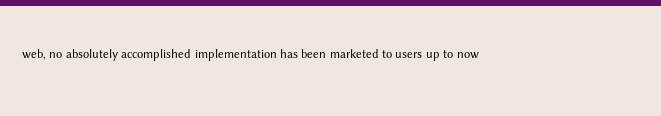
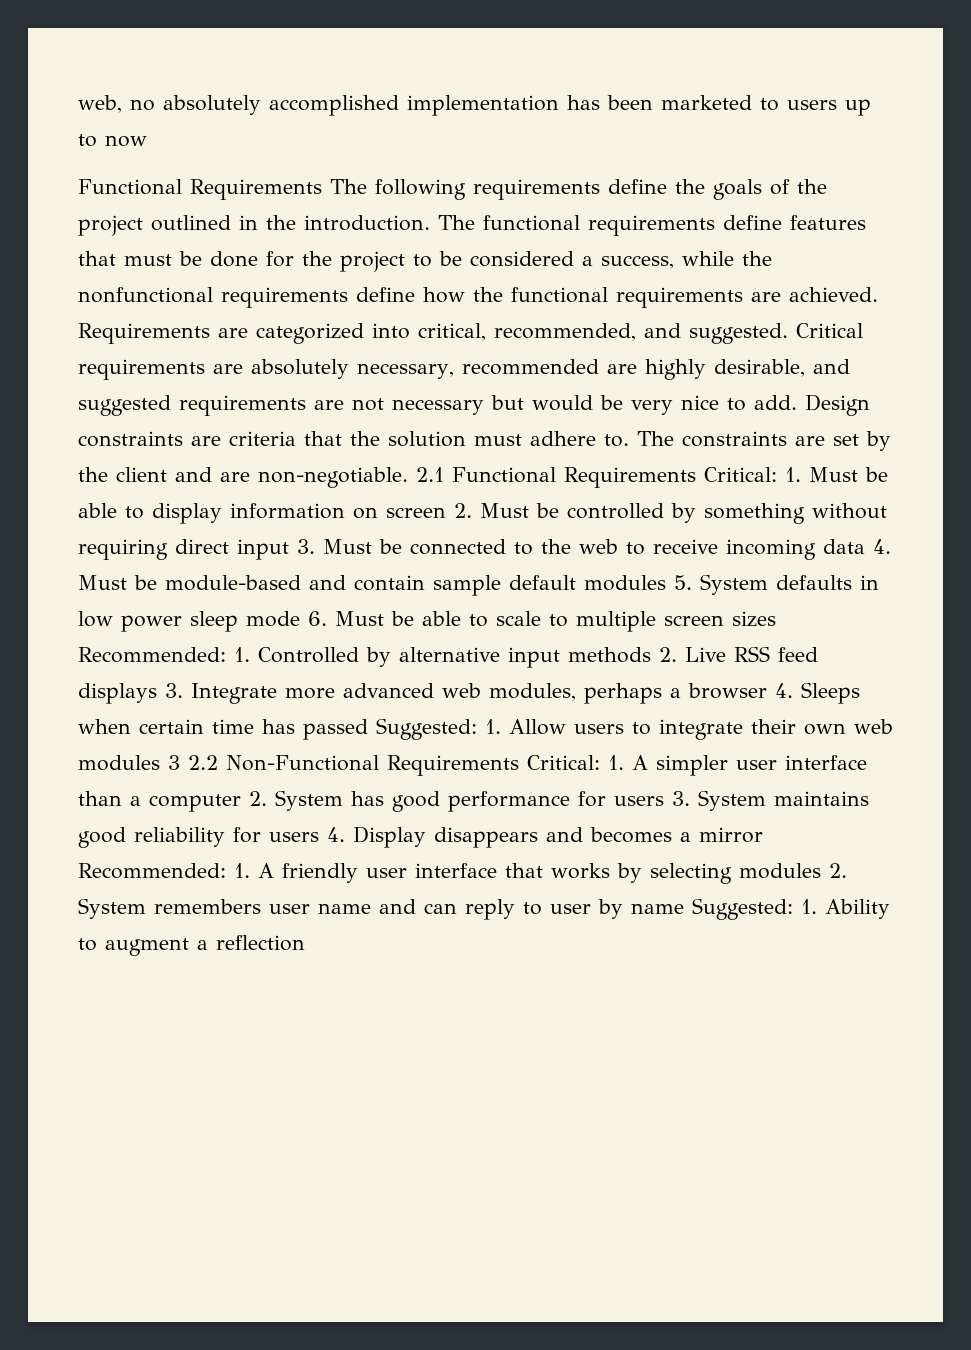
+ Functional Requirements The following requirements define the goals of the project outlined in the introduction. The functional requirements define features that must be done for the project to be considered a success, while the nonfunctional requirements define how the functional requirements are achieved. Requirements are categorized into critical, recommended, and suggested. Critical requirements are absolutely necessary, recommended are highly desirable, and suggested requirements are not necessary but would be very nice to add. Design constraints are criteria that the solution must adhere to. The constraints are set by the client and are non-negotiable. 2.1 Functional Requirements Critical: 1. Must be able to display information on screen 2. Must be controlled by something without requiring direct input 3. Must be connected to the web to receive incoming data 4. Must be module-based and contain sample default modules 5. System defaults in low power sleep mode 6. Must be able to scale to multiple screen sizes Recommended: 1. Controlled by alternative input methods 2. Live RSS feed displays 3. Integrate more advanced web modules, perhaps a browser 4. Sleeps when certain time has passed Suggested: 1. Allow users to integrate their own web modules 3 2.2 Non-Functional Requirements Critical: 1. A simpler user interface than a computer 2. System has good performance for users 3. System maintains good reliability for users 4. Display disappears and becomes a mirror Recommended: 1. A friendly user interface that works by selecting modules 2. System remembers user name and can reply to user by name Suggested: 1. Ability to augment a reflection

